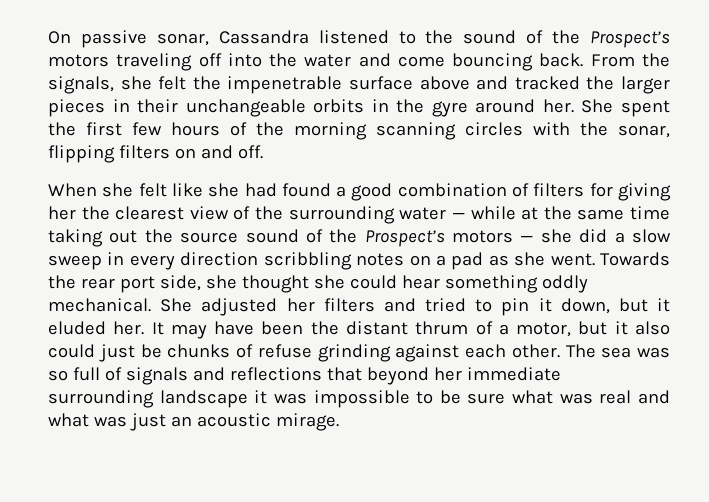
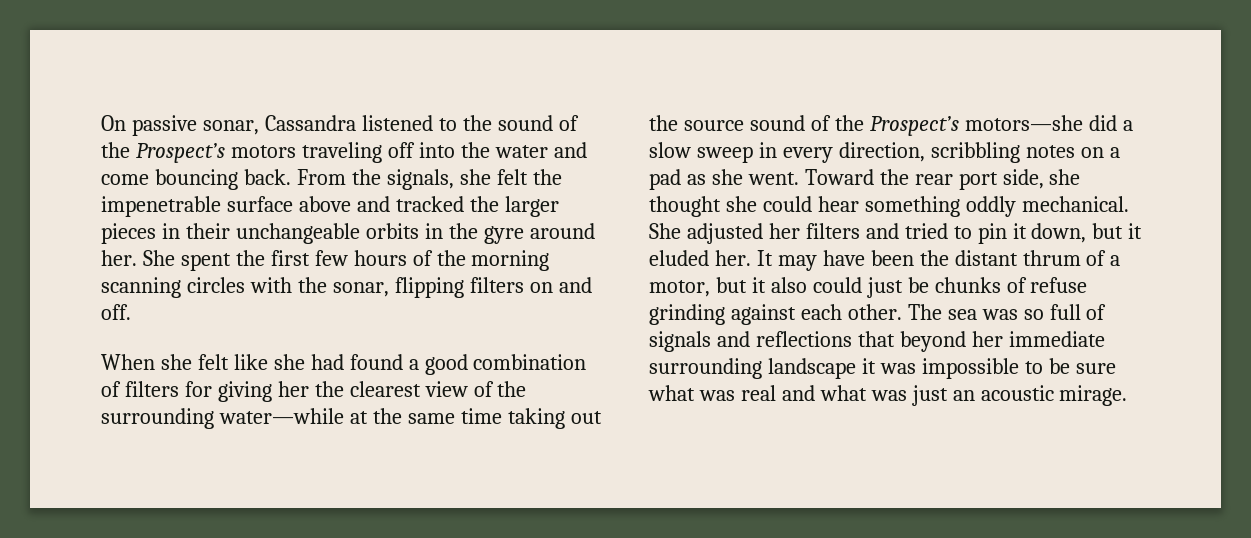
- When she felt like she had found a good combination of filters for giving her the clearest view of the surrounding water — while at the same time taking out the source sound of the Prospect’s motors — she did a slow sweep in every direction scribbling notes on a pad as she went.
+ When she felt like she had found a good combination of filters for giving her the clearest view of the surrounding water—while at the same time taking out the source sound of the Prospect’s motors—she did a slow sweep in every direction, scribbling notes on a pad as she went.
- Towards the rear port side, she thought she could hear something oddly mechanical.
+ Toward the rear port side, she thought she could hear something oddly mechanical.

